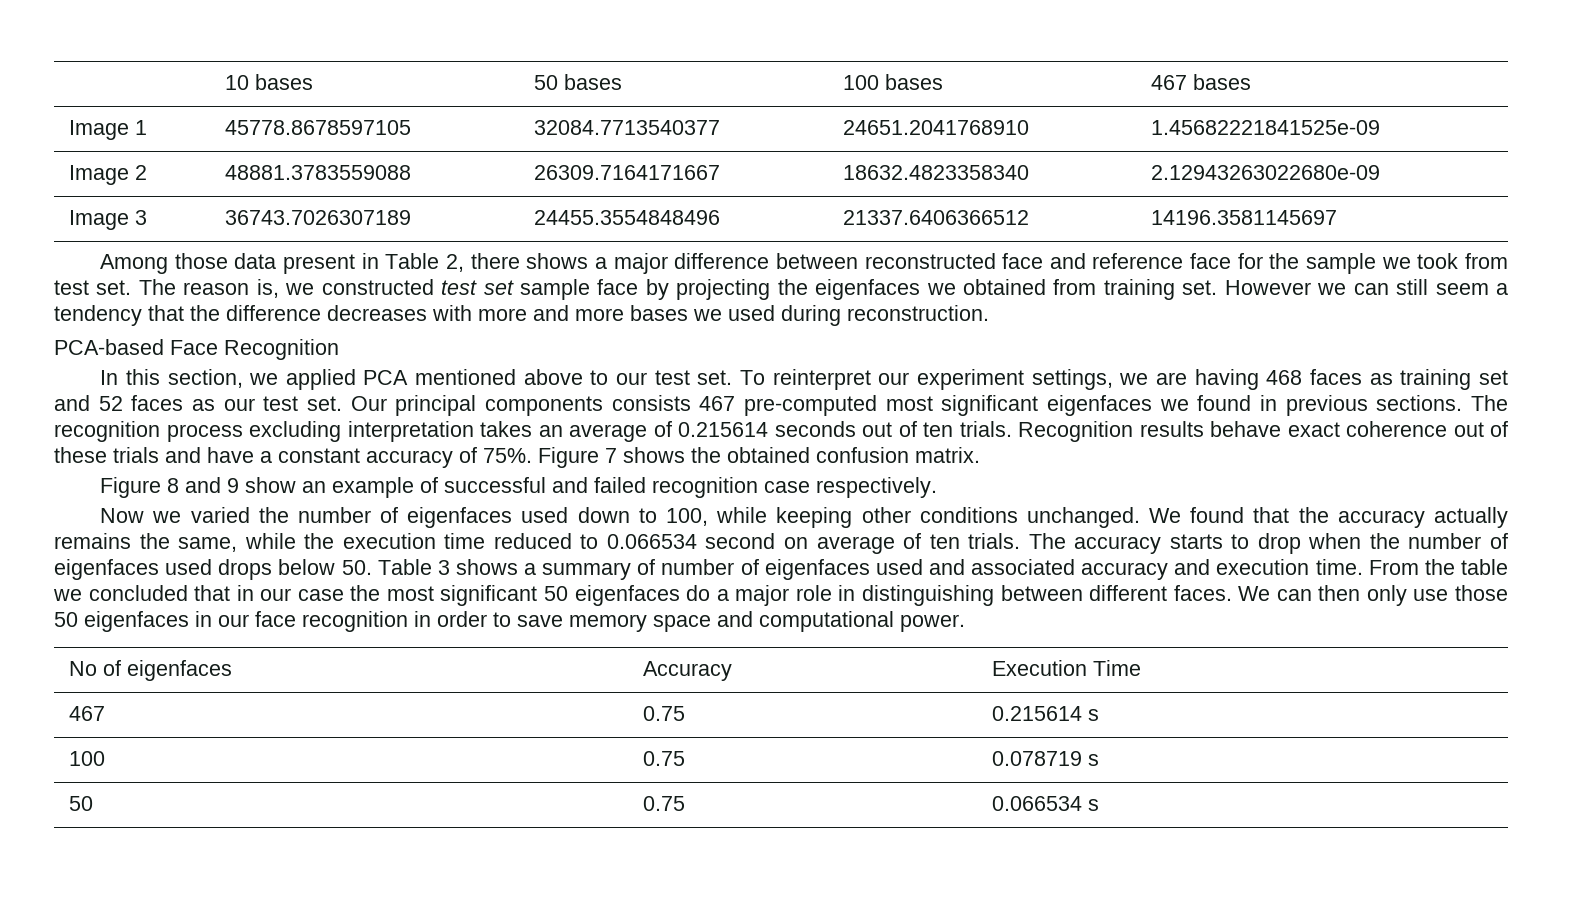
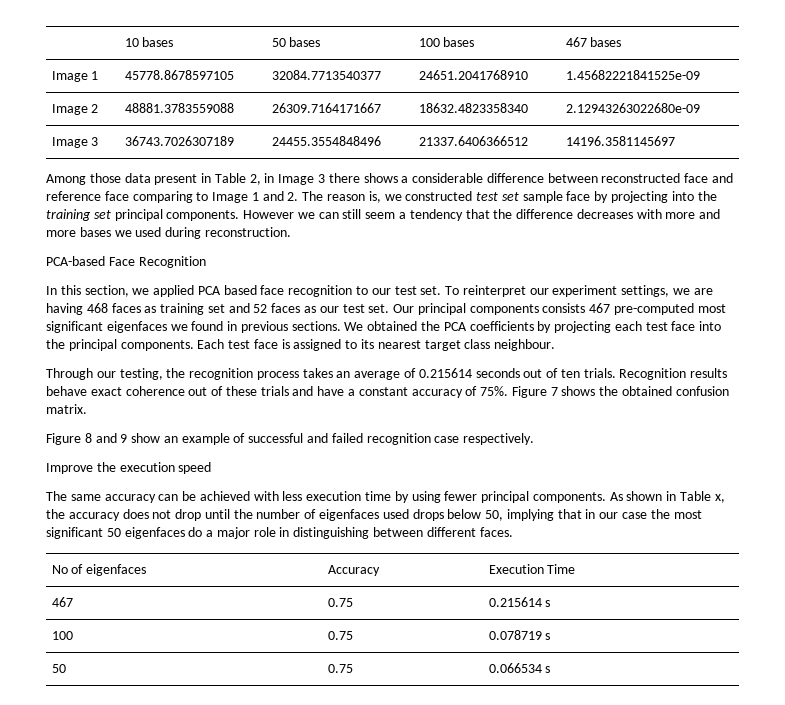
- Among those data present in Table 2, there shows a major difference between reconstructed face and reference face for the sample we took from test set. The reason is, we constructed test set sample face by projecting the eigenfaces we obtained from training set.
+ Among those data present in Table 2, in Image 3 there shows a considerable difference between reconstructed face and reference face comparing to Image 1 and 2. The reason is, we constructed test set sample face by projecting into the training set principal components.
- In this section, we applied PCA mentioned above to our test set.
+ In this section, we applied PCA based face recognition to our test set.
- The recognition process excluding interpretation takes an average of 0.215614 seconds out of ten trials.
+ We obtained the PCA coefficients by projecting each test face into the principal components. Each test face is assigned to its nearest target class neighbour.
+ Through our testing, the recognition process takes an average of 0.215614 seconds out of ten trials.
- Now we varied the number of eigenfaces used down to 100, while keeping other conditions unchanged. We found that the accuracy actually remains the same, while the execution time reduced to 0.066534 second on average of ten trials. The accuracy starts to drop when the number of eigenfaces used drops below 50. Table 3 shows a summary of number of eigenfaces used and associated accuracy and execution time. From the table we concluded that in our case the most significant 50 eigenfaces do a major role in distinguishing between different faces. We can then only use those 50 eigenfaces in our face recognition in order to save memory space and computational power.
+ Improve the execution speed
+ The same accuracy can be achieved with less execution time by using fewer principal components. As shown in Table x, the accuracy does not drop until the number of eigenfaces used drops below 50, implying that in our case the most significant 50 eigenfaces do a major role in distinguishing between different faces.

